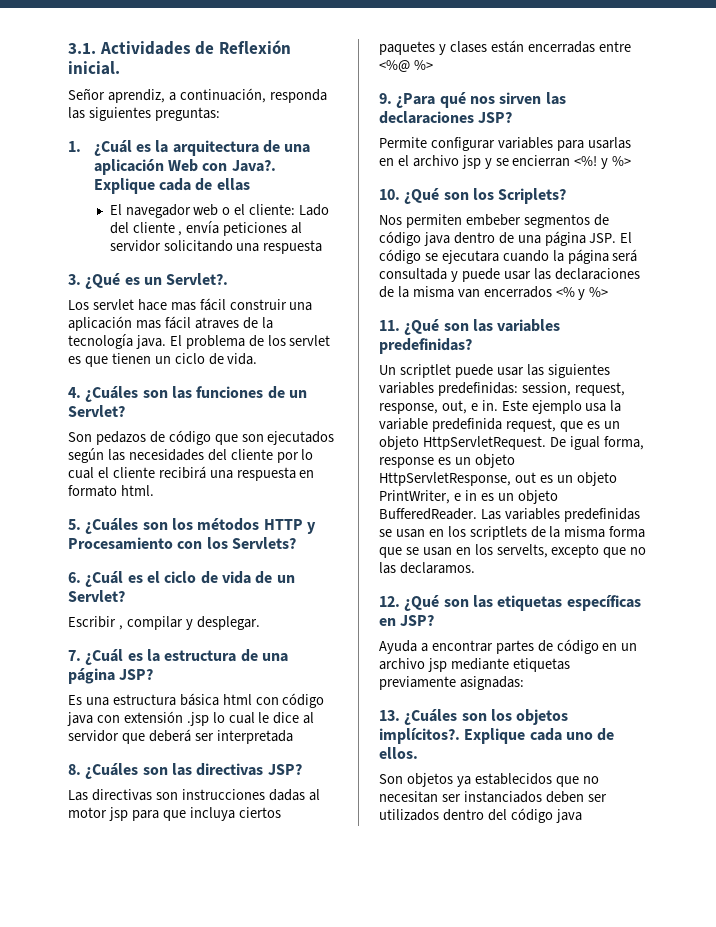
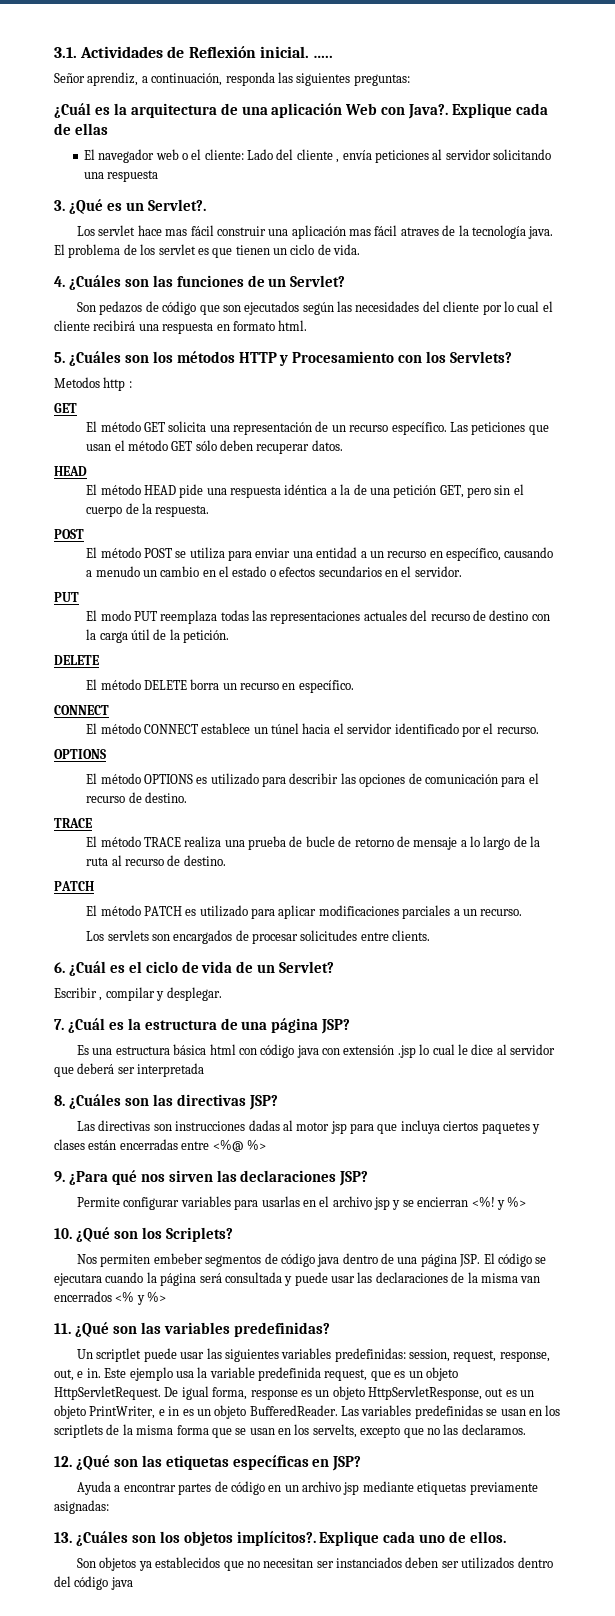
+ …..
- 1. ¿Cuál es la arquitectura de una aplicación Web con Java?.
+ ¿Cuál es la arquitectura de una aplicación Web con Java?.
+ Metodos http :
+ GET
+ El método GET solicita una representación de un recurso específico. Las peticiones que usan el método GET sólo deben recuperar datos.
+ HEAD
+ El método HEAD pide una respuesta idéntica a la de una petición GET, pero sin el cuerpo de la respuesta.
+ POST
+ El método POST se utiliza para enviar una entidad a un recurso en específico, causando a menudo un cambio en el estado o efectos secundarios en el servidor.
+ PUT
+ El modo PUT reemplaza todas las representaciones actuales del recurso de destino con la carga útil de la petición.
+ DELETE
+ El método DELETE borra un recurso en específico.
+ CONNECT
+ El método CONNECT establece un túnel hacia el servidor identificado por el recurso.
+ OPTIONS
+ El método OPTIONS es utilizado para describir las opciones de comunicación para el recurso de destino.
+ TRACE
+ El método TRACE realiza una prueba de bucle de retorno de mensaje a lo largo de la ruta al recurso de destino.
+ PATCH
+ El método PATCH es utilizado para aplicar modificaciones parciales a un recurso.
+ Los servlets son encargados de procesar solicitudes entre clients.

